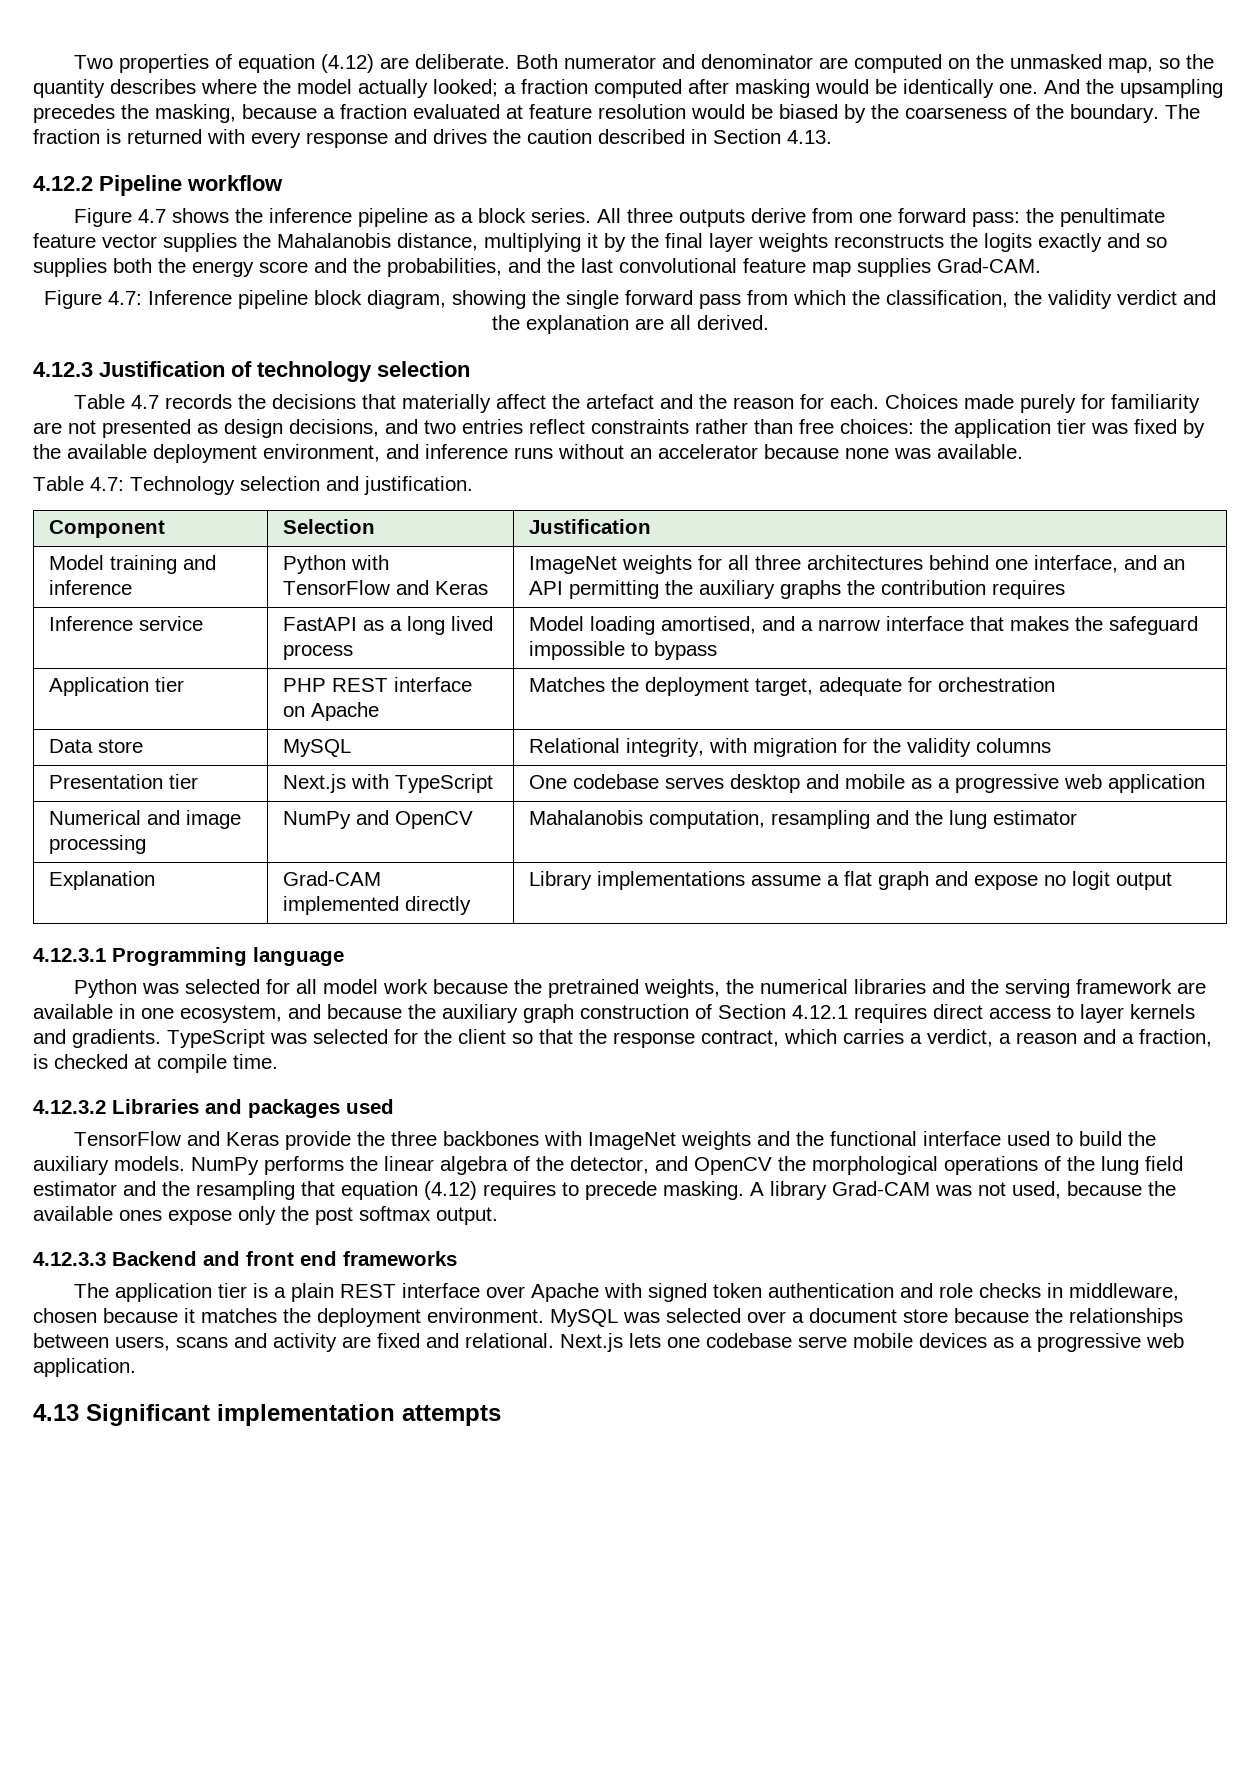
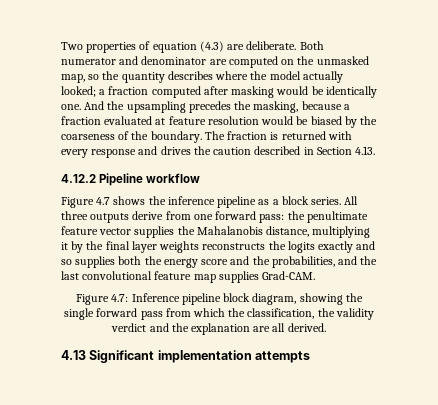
- Two properties of equation (4.12) are deliberate.
+ Two properties of equation (4.3) are deliberate.
- 4.12.3 Justification of technology selection
- Table 4.7 records the decisions that materially affect the artefact and the reason for each. Choices made purely for familiarity are not presented as design decisions, and two entries reflect constraints rather than free choices: the application tier was fixed by the available deployment environment, and inference runs without an accelerator because none was available.
- Table 4.7: Technology selection and justification.
- Component | Selection | Justification
- Model training and inference | Python with TensorFlow and Keras | ImageNet weights for all three architectures behind one interface, and an API permitting the auxiliary graphs the contribution requires
- Inference service | FastAPI as a long lived process | Model loading amortised, and a narrow interface that makes the safeguard impossible to bypass
- Application tier | PHP REST interface on Apache | Matches the deployment target, adequate for orchestration
- Data store | MySQL | Relational integrity, with migration for the validity columns
- Presentation tier | Next.js with TypeScript | One codebase serves desktop and mobile as a progressive web application
- Numerical and image processing | NumPy and OpenCV | Mahalanobis computation, resampling and the lung estimator
- Explanation | Grad-CAM implemented directly | Library implementations assume a flat graph and expose no logit output
- 4.12.3.1 Programming language
- Python was selected for all model work because the pretrained weights, the numerical libraries and the serving framework are available in one ecosystem, and because the auxiliary graph construction of Section 4.12.1 requires direct access to layer kernels and gradients. TypeScript was selected for the client so that the response contract, which carries a verdict, a reason and a fraction, is checked at compile time.
- 4.12.3.2 Libraries and packages used
- TensorFlow and Keras provide the three backbones with ImageNet weights and the functional interface used to build the auxiliary models. NumPy performs the linear algebra of the detector, and OpenCV the morphological operations of the lung field estimator and the resampling that equation (4.12) requires to precede masking. A library Grad-CAM was not used, because the available ones expose only the post softmax output.
- 4.12.3.3 Backend and front end frameworks
- The application tier is a plain REST interface over Apache with signed token authentication and role checks in middleware, chosen because it matches the deployment environment. MySQL was selected over a document store because the relationships between users, scans and activity are fixed and relational. Next.js lets one codebase serve mobile devices as a progressive web application.

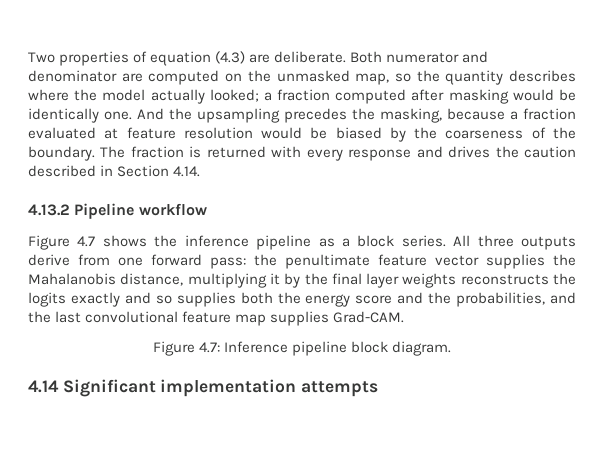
- The fraction is returned with every response and drives the caution described in Section 4.13.
- 4.12.2 Pipeline workflow
+ The fraction is returned with every response and drives the caution described in Section 4.14.
+ 4.13.2 Pipeline workflow
- Figure 4.7: Inference pipeline block diagram, showing the single forward pass from which the classification, the validity verdict and the explanation are all derived.
- 4.13 Significant implementation attempts
+ Figure 4.7: Inference pipeline block diagram.
+ 4.14 Significant implementation attempts

